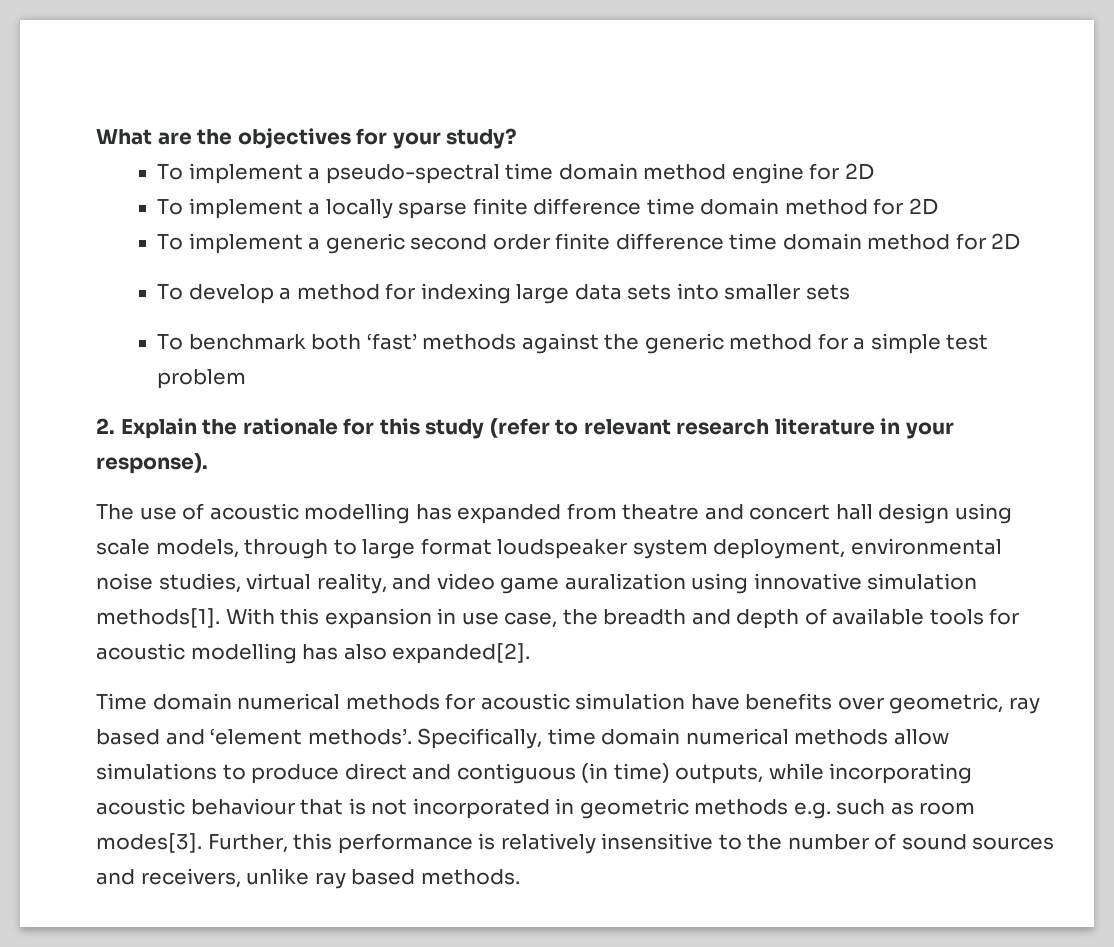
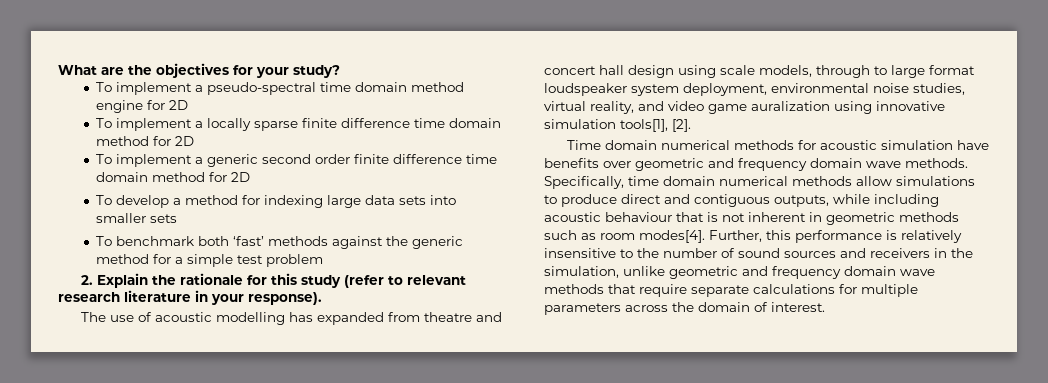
- The use of acoustic modelling has expanded from theatre and concert hall design using scale models, through to large format loudspeaker system deployment, environmental noise studies, virtual reality, and video game auralization using innovative simulation methods[1]. With this expansion in use case, the breadth and depth of available tools for acoustic modelling has also expanded[2].
+ The use of acoustic modelling has expanded from theatre and concert hall design using scale models, through to large format loudspeaker system deployment, environmental noise studies, virtual reality, and video game auralization using innovative simulation tools[1], [2].
- Time domain numerical methods for acoustic simulation have benefits over geometric, ray based and ‘element methods’.
+ Time domain numerical methods for acoustic simulation have benefits over geometric and frequency domain wave methods.
- Specifically, time domain numerical methods allow simulations to produce direct and contiguous (in time) outputs, while incorporating acoustic behaviour that is not incorporated in geometric methods e.g. such as room modes[3].
+ Specifically, time domain numerical methods allow simulations to produce direct and contiguous outputs, while including acoustic behaviour that is not inherent in geometric methods such as room modes[4].
- Further, this performance is relatively insensitive to the number of sound sources and receivers, unlike ray based methods.
+ Further, this performance is relatively insensitive to the number of sound sources and receivers in the simulation, unlike geometric and frequency domain wave methods that require separate calculations for multiple parameters across the domain of interest.

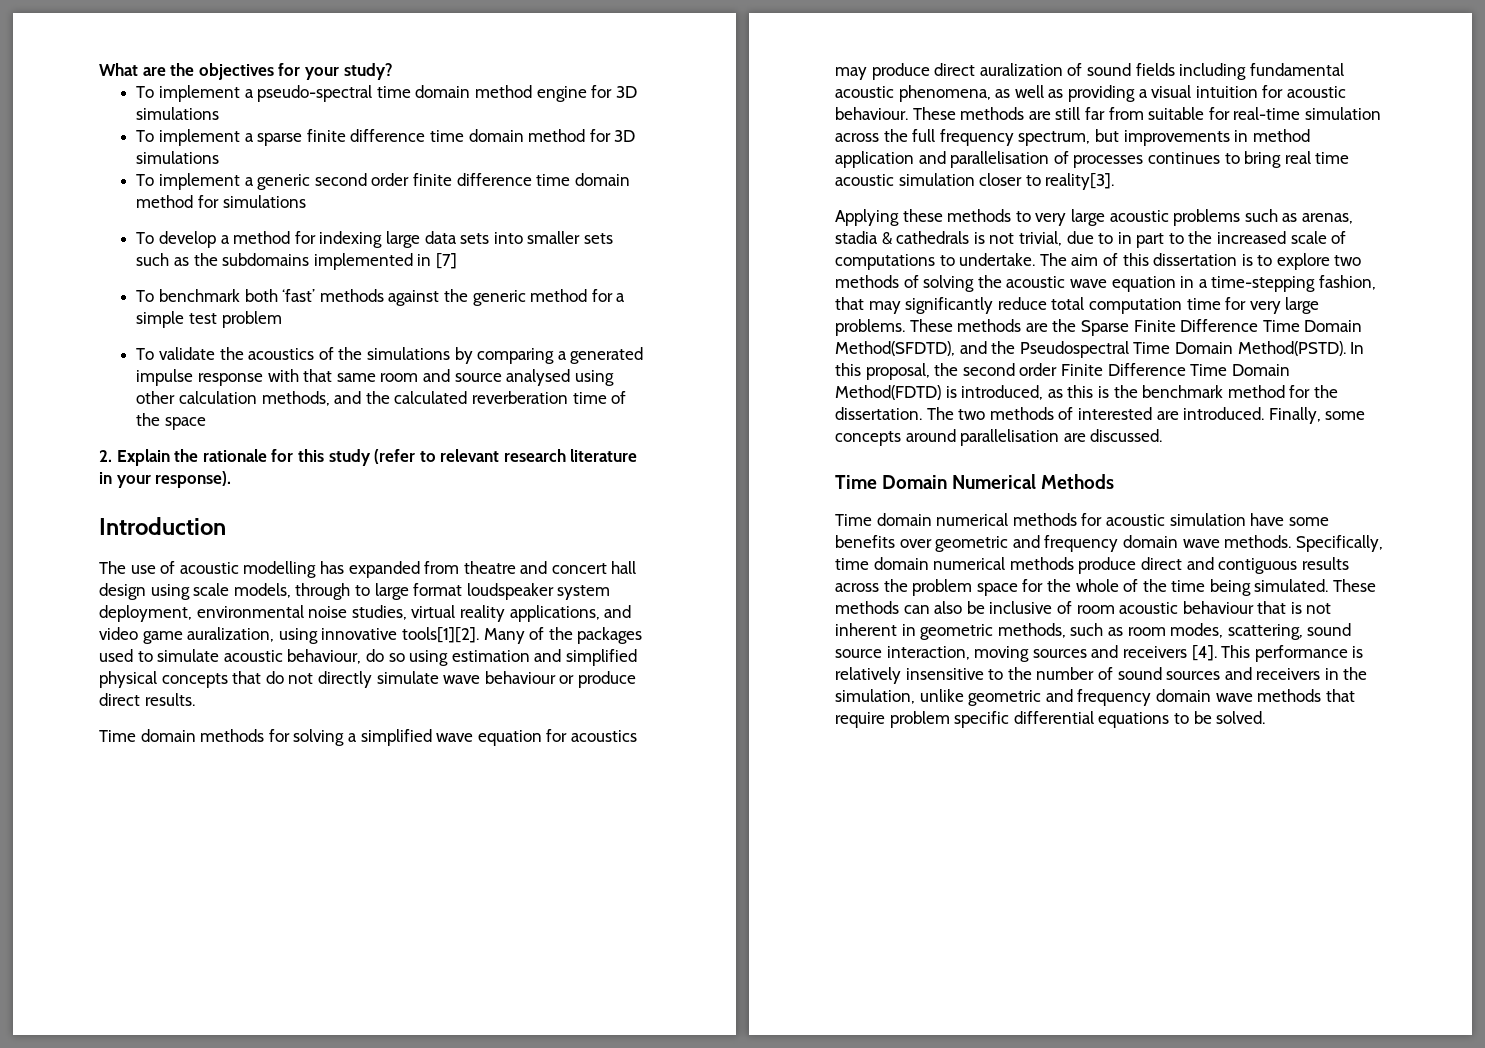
- To implement a pseudo-spectral time domain method engine for 2D
- To implement a locally sparse finite difference time domain method for 2D
+ To implement a pseudo-spectral time domain method engine for 3D simulations
+ To implement a sparse finite difference time domain method for 3D simulations
- To implement a generic second order finite difference time domain method for 2D
+ To implement a generic second order finite difference time domain method for simulations
- To develop a method for indexing large data sets into smaller sets
+ To develop a method for indexing large data sets into smaller sets such as the subdomains implemented in [7]
+ To validate the acoustics of the simulations by comparing a generated impulse response with that same room and source analysed using other calculation methods, and the calculated reverberation time of the space
+ Introduction
- The use of acoustic modelling has expanded from theatre and concert hall design using scale models, through to large format loudspeaker system deployment, environmental noise studies, virtual reality, and video game auralization using innovative simulation tools[1], [2].
+ The use of acoustic modelling has expanded from theatre and concert hall design using scale models, through to large format loudspeaker system deployment, environmental noise studies, virtual reality applications, and video game auralization, using innovative tools[1][2]. Many of the packages used to simulate acoustic behaviour, do so using estimation and simplified physical concepts that do not directly simulate wave behaviour or produce direct results.
+ Time domain methods for solving a simplified wave equation for acoustics may produce direct auralization of sound fields including fundamental acoustic phenomena, as well as providing a visual intuition for acoustic behaviour. These methods are still far from suitable for real-time simulation across the full frequency spectrum, but improvements in method application and parallelisation of processes continues to bring real time acoustic simulation closer to reality[3].
+ Applying these methods to very large acoustic problems such as arenas, stadia & cathedrals is not trivial, due to in part to the increased scale of computations to undertake. The aim of this dissertation is to explore two methods of solving the acoustic wave equation in a time-stepping fashion, that may significantly reduce total computation time for very large problems. These methods are the Sparse Finite Difference Time Domain Method(SFDTD), and the Pseudospectral Time Domain Method(PSTD). In this proposal, the second order Finite Difference Time Domain Method(FDTD) is introduced, as this is the benchmark method for the dissertation. The two methods of interested are introduced. Finally, some concepts around parallelisation are discussed.
+ Time Domain Numerical Methods
- Time domain numerical methods for acoustic simulation have benefits over geometric and frequency domain wave methods.
+ Time domain numerical methods for acoustic simulation have some benefits over geometric and frequency domain wave methods.
- Specifically, time domain numerical methods allow simulations to produce direct and contiguous outputs, while including acoustic behaviour that is not inherent in geometric methods such as room modes[4]. Further, this performance is relatively insensitive to the number of sound sources and receivers in the simulation, unlike geometric and frequency domain wave methods that require separate calculations for multiple parameters across the domain of interest.
+ Specifically, time domain numerical methods produce direct and contiguous results across the problem space for the whole of the time being simulated. These methods can also be inclusive of room acoustic behaviour that is not inherent in geometric methods, such as room modes, scattering, sound source interaction, moving sources and receivers [4]. This performance is relatively insensitive to the number of sound sources and receivers in the simulation, unlike geometric and frequency domain wave methods that require problem specific differential equations to be solved.

